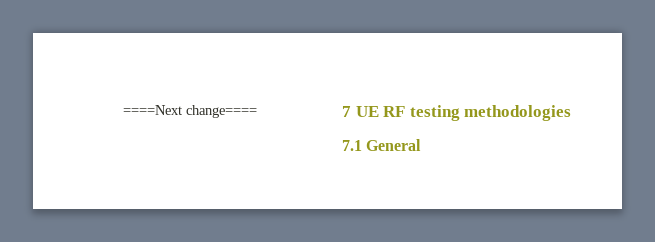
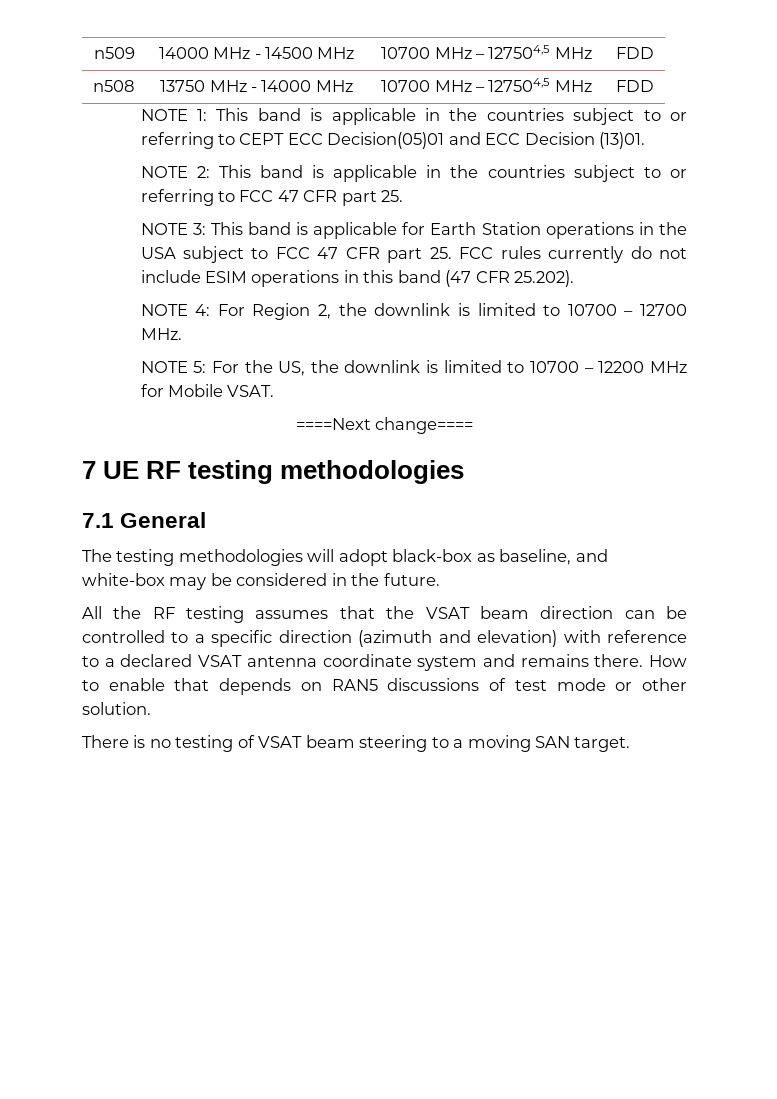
+ n509 | 14000 MHz - 14500 MHz | 10700 MHz – 127504,5 MHz | FDD
+ n508 | 13750 MHz - 14000 MHz | 10700 MHz – 127504,5 MHz | FDD
+ NOTE 1: This band is applicable in the countries subject to or referring to CEPT ECC Decision(05)01 and ECC Decision (13)01.
+ NOTE 2: This band is applicable in the countries subject to or referring to FCC 47 CFR part 25.
+ NOTE 3: This band is applicable for Earth Station operations in the USA subject to FCC 47 CFR part 25. FCC rules currently do not include ESIM operations in this band (47 CFR 25.202).
+ NOTE 4: For Region 2, the downlink is limited to 10700 – 12700 MHz.
+ NOTE 5: For the US, the downlink is limited to 10700 – 12200 MHz for Mobile VSAT.
+ The testing methodologies will adopt black-box as baseline, and white-box may be considered in the future.
+ All the RF testing assumes that the VSAT beam direction can be controlled to a specific direction (azimuth and elevation) with reference to a declared VSAT antenna coordinate system and remains there. How to enable that depends on RAN5 discussions of test mode or other solution.
+ There is no testing of VSAT beam steering to a moving SAN target.

